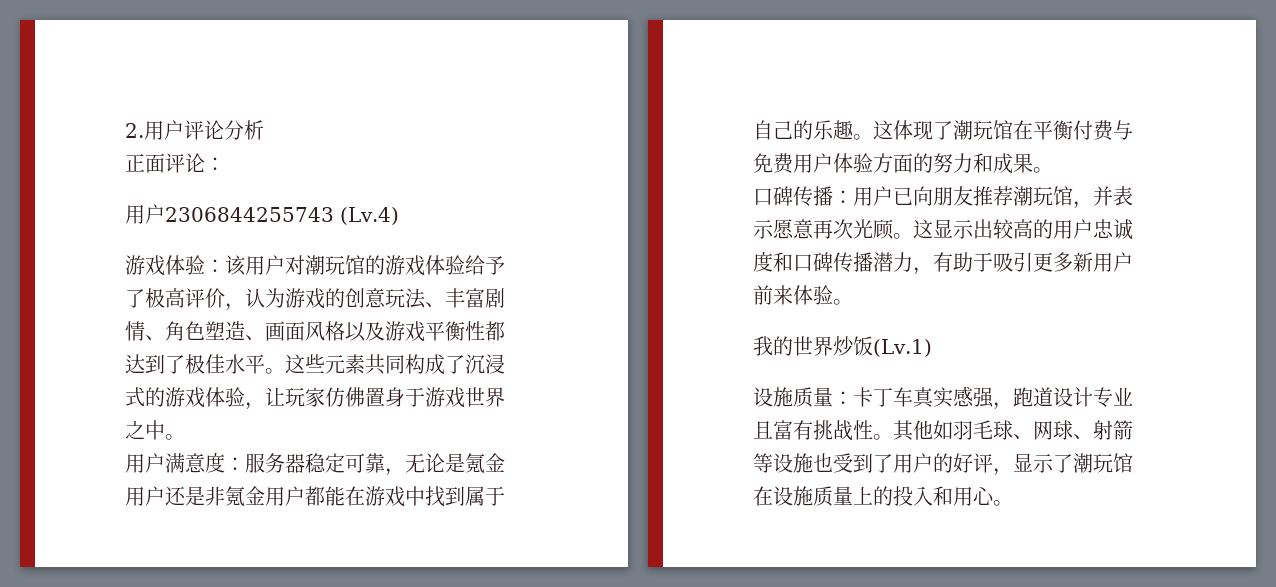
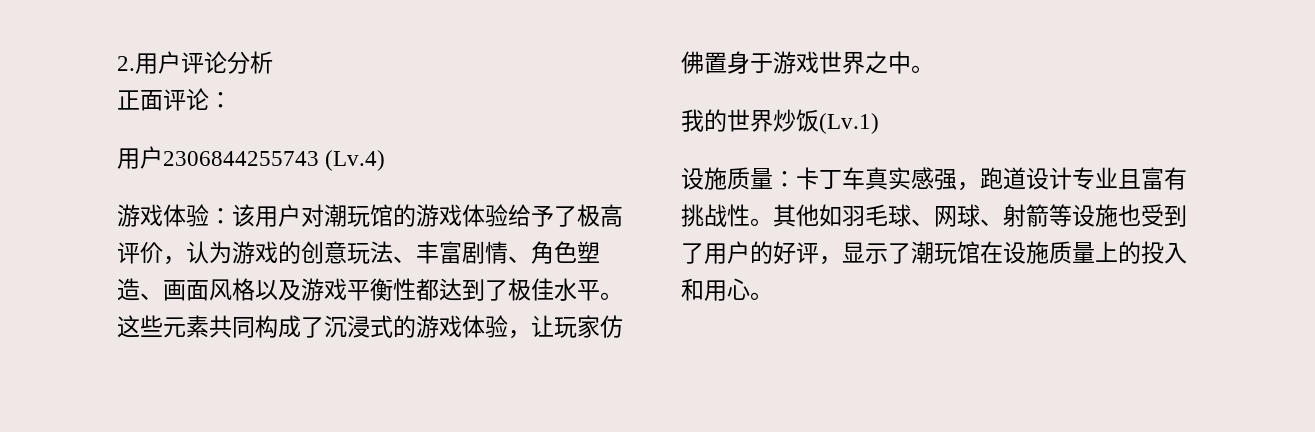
- 用户满意度：服务器稳定可靠，无论是氪金用户还是非氪金用户都能在游戏中找到属于自己的乐趣。这体现了潮玩馆在平衡付费与免费用户体验方面的努力和成果。
- 口碑传播：用户已向朋友推荐潮玩馆，并表示愿意再次光顾。这显示出较高的用户忠诚度和口碑传播潜力，有助于吸引更多新用户前来体验。

